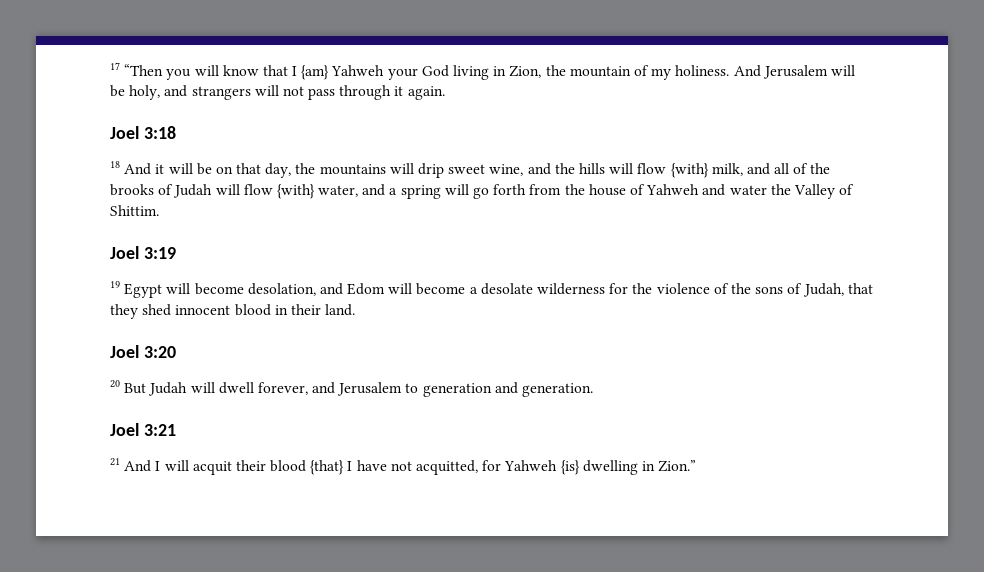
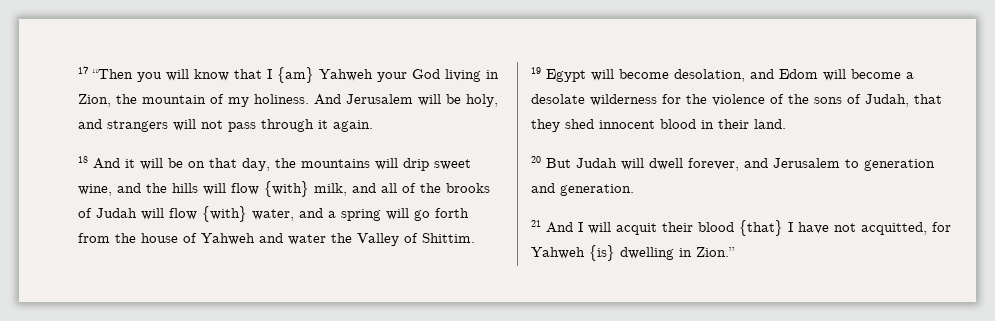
- Joel 3:18
- Joel 3:19
- Joel 3:20
- Joel 3:21

